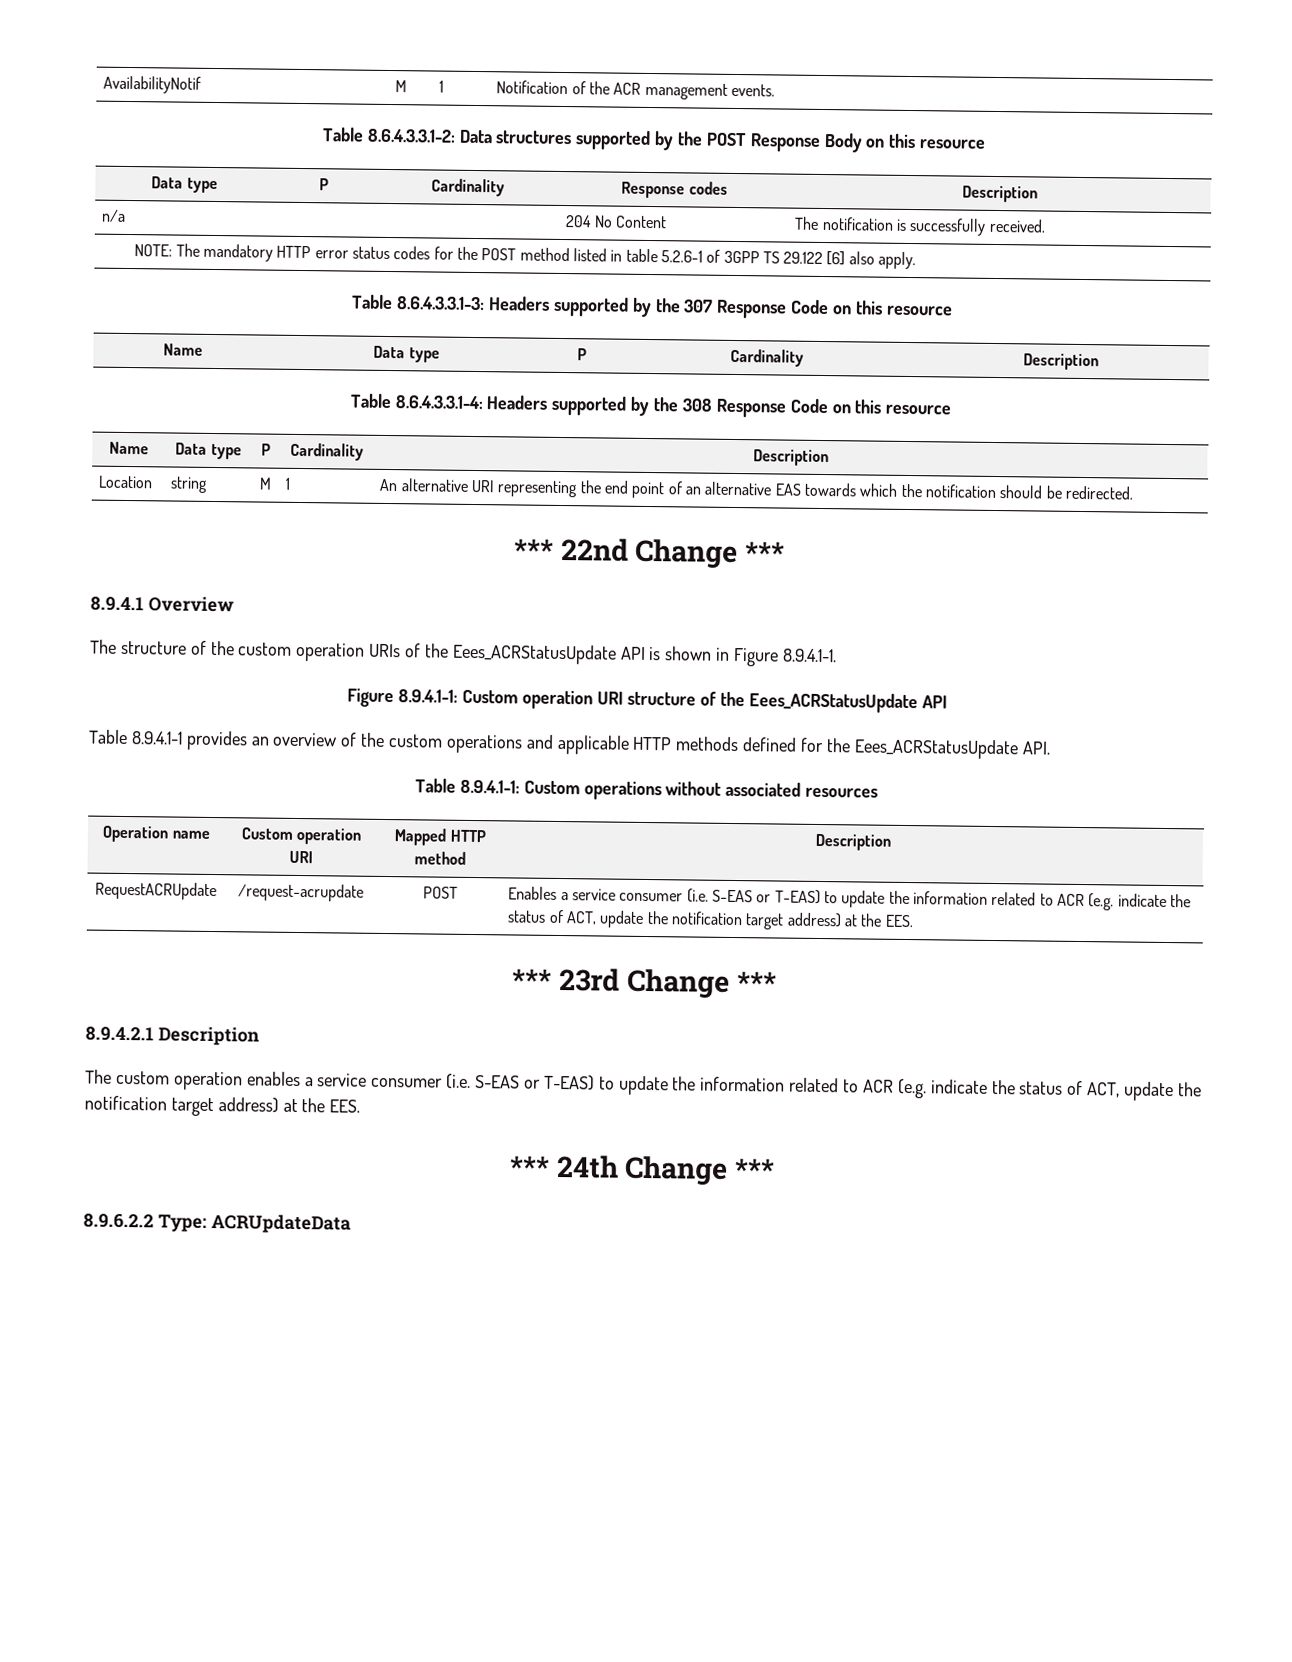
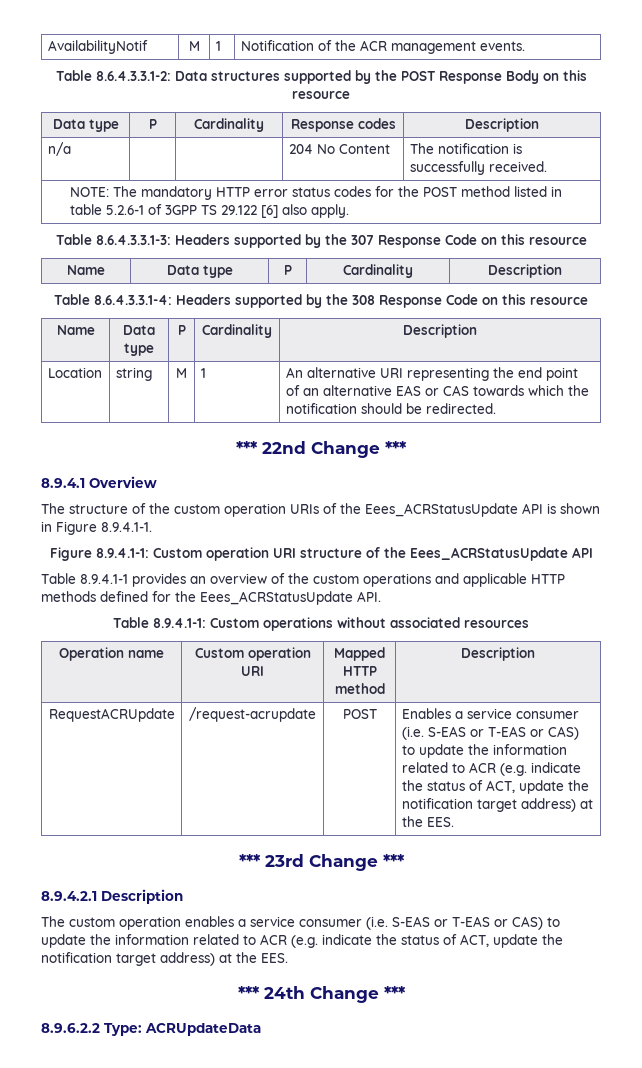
- Location | string | M | 1 | An alternative URI representing the end point of an alternative EAS towards which the notification should be redirected.
+ Location | string | M | 1 | An alternative URI representing the end point of an alternative EAS or CAS towards which the notification should be redirected.
- RequestACRUpdate | /request-acrupdate | POST | Enables a service consumer (i.e. S-EAS or T-EAS) to update the information related to ACR (e.g. indicate the status of ACT, update the notification target address) at the EES.
+ RequestACRUpdate | /request-acrupdate | POST | Enables a service consumer (i.e. S-EAS or T-EAS or CAS) to update the information related to ACR (e.g. indicate the status of ACT, update the notification target address) at the EES.
- The custom operation enables a service consumer (i.e. S-EAS or T-EAS) to update the information related to ACR (e.g. indicate the status of ACT, update the notification target address) at the EES.
+ The custom operation enables a service consumer (i.e. S-EAS or T-EAS or CAS) to update the information related to ACR (e.g. indicate the status of ACT, update the notification target address) at the EES.

